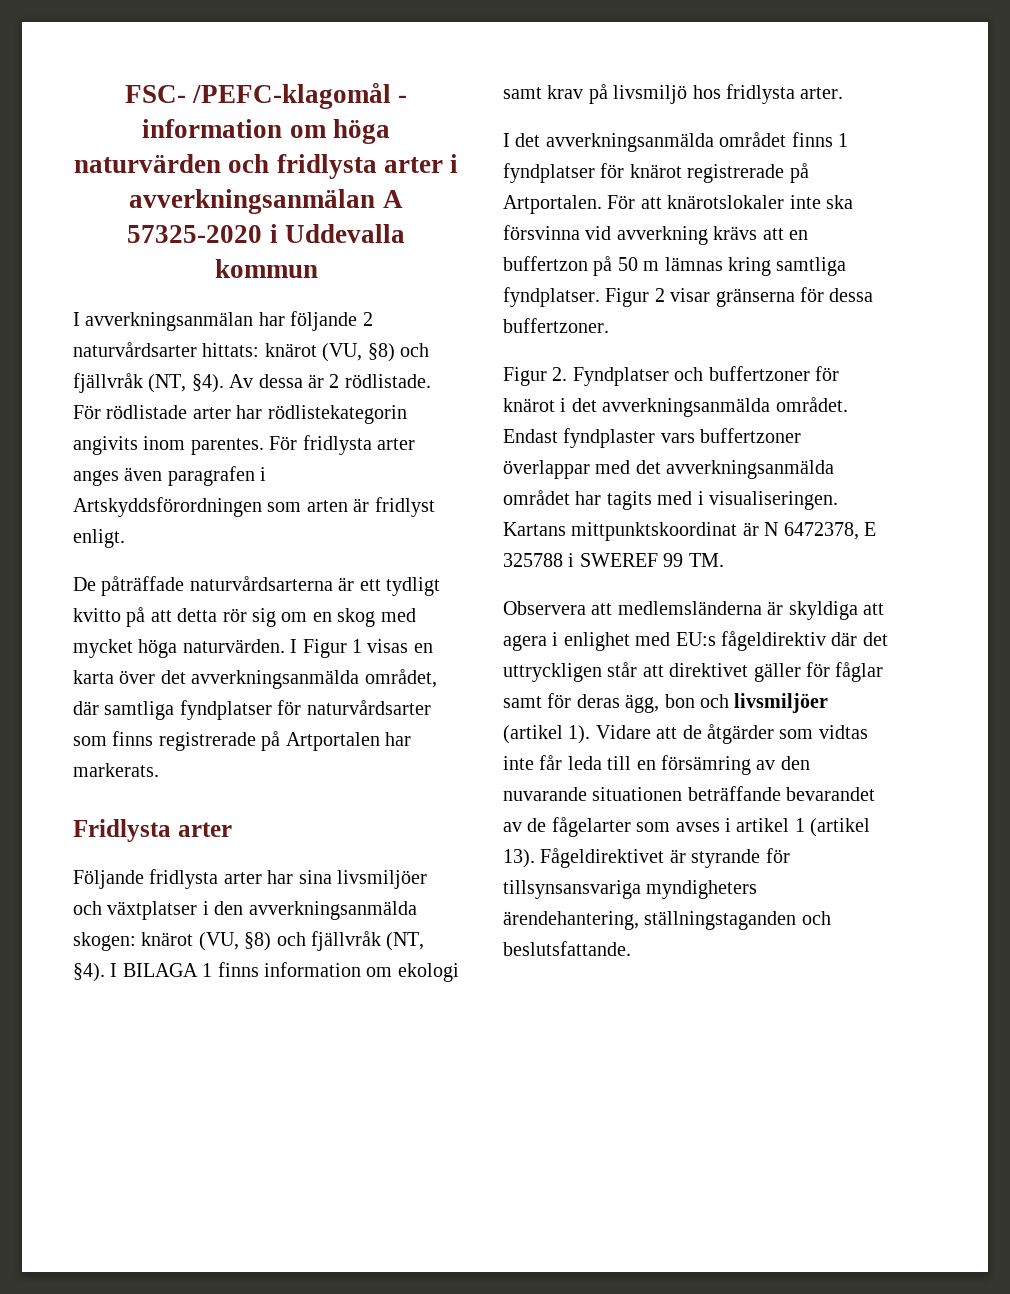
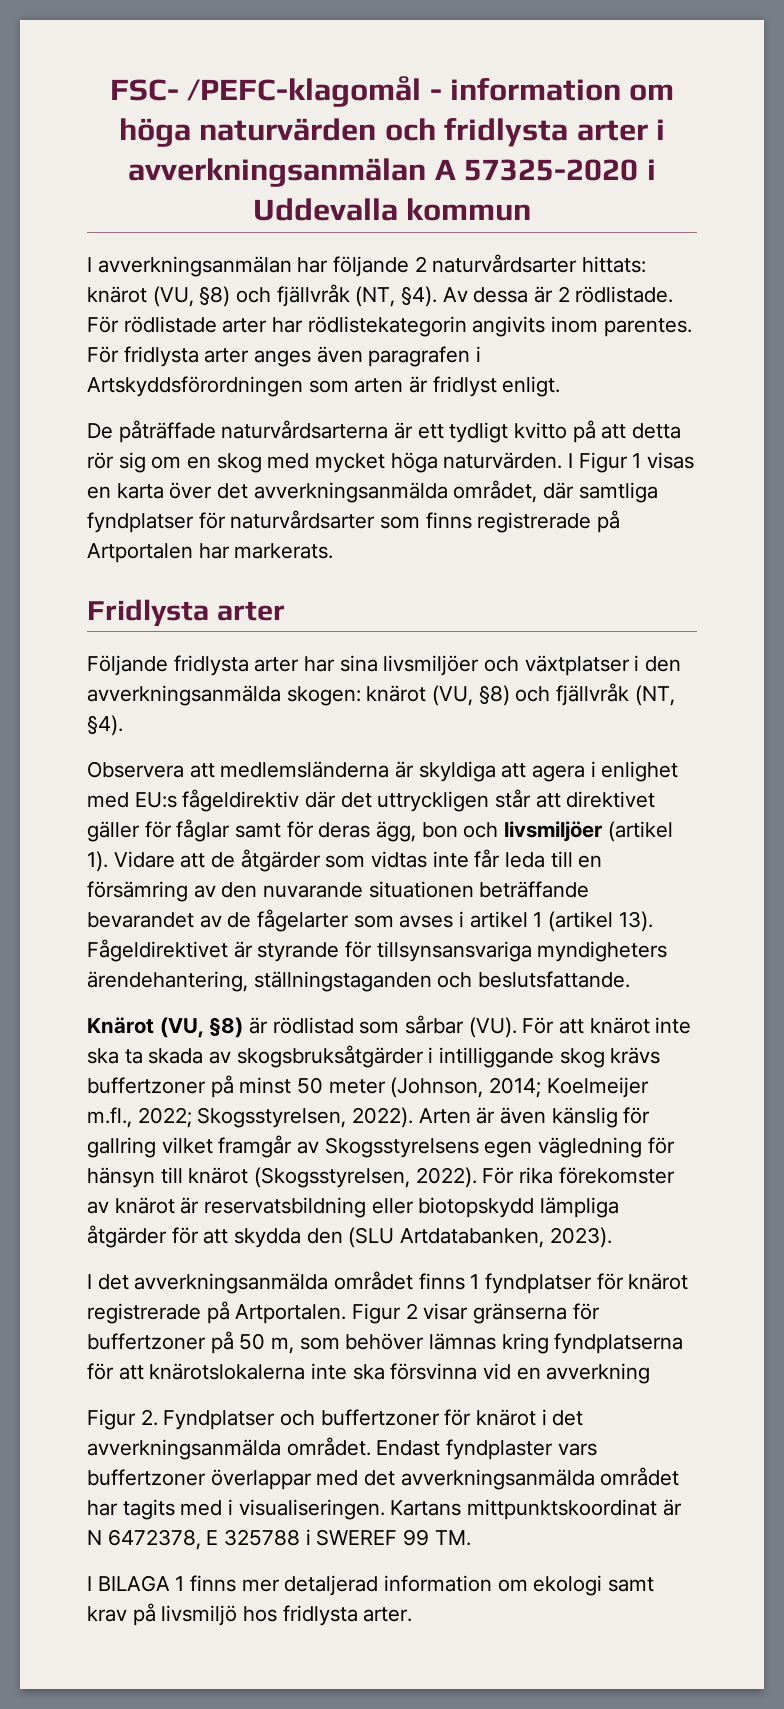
- I BILAGA 1 finns information om ekologi samt krav på livsmiljö hos fridlysta arter.
- I det avverkningsanmälda området finns 1 fyndplatser för knärot registrerade på Artportalen. För att knärotslokaler inte ska försvinna vid avverkning krävs att en buffertzon på 50 m lämnas kring samtliga fyndplatser. Figur 2 visar gränserna för dessa buffertzoner.
- Figur 2. Fyndplatser och buffertzoner för knärot i det avverkningsanmälda området. Endast fyndplaster vars buffertzoner överlappar med det avverkningsanmälda området har tagits med i visualiseringen. Kartans mittpunktskoordinat är N 6472378, E 325788 i SWEREF 99 TM.
+ Knärot (VU, §8) är rödlistad som sårbar (VU). För att knärot inte ska ta skada av skogsbruksåtgärder i intilliggande skog krävs buffertzoner på minst 50 meter (Johnson, 2014; Koelmeijer m.fl., 2022; Skogsstyrelsen, 2022). Arten är även känslig för gallring vilket framgår av Skogsstyrelsens egen vägledning för hänsyn till knärot (Skogsstyrelsen, 2022). För rika förekomster av knärot är reservatsbildning eller biotopskydd lämpliga åtgärder för att skydda den (SLU Artdatabanken, 2023).
+ I det avverkningsanmälda området finns 1 fyndplatser för knärot registrerade på Artportalen. Figur 2 visar gränserna för buffertzoner på 50 m, som behöver lämnas kring fyndplatserna för att knärotslokalerna inte ska försvinna vid en avverkning
+ Figur 2. Fyndplatser och buffertzoner för knärot i det avverkningsanmälda området. Endast fyndplaster vars buffertzoner överlappar med det avverkningsanmälda området har tagits med i visualiseringen. Kartans mittpunktskoordinat är N 6472378, E 325788 i SWEREF 99 TM.
+ I BILAGA 1 finns mer detaljerad information om ekologi samt krav på livsmiljö hos fridlysta arter.

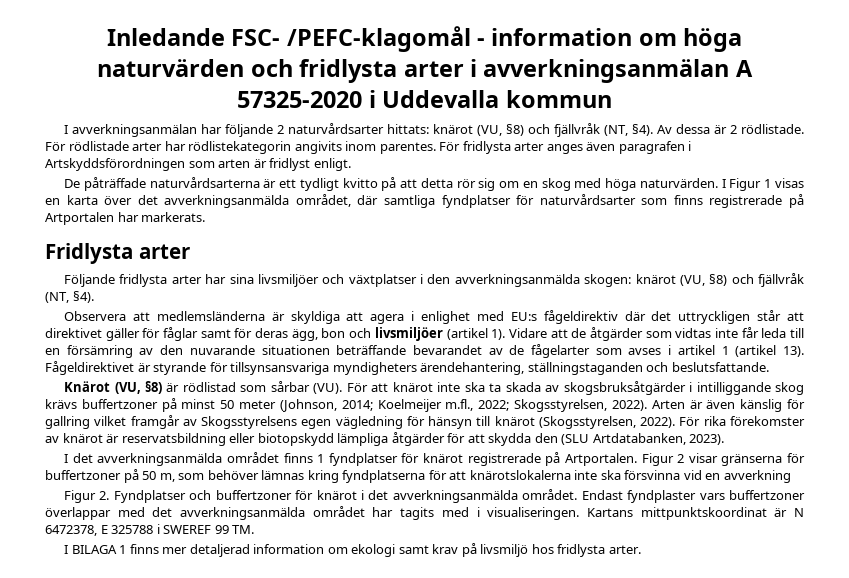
- FSC- /PEFC-klagomål - information om höga naturvärden och fridlysta arter i avverkningsanmälan A 57325-2020 i Uddevalla kommun
+ Inledande FSC- /PEFC-klagomål - information om höga naturvärden och fridlysta arter i avverkningsanmälan A 57325-2020 i Uddevalla kommun
- De påträffade naturvårdsarterna är ett tydligt kvitto på att detta rör sig om en skog med mycket höga naturvärden.
+ De påträffade naturvårdsarterna är ett tydligt kvitto på att detta rör sig om en skog med höga naturvärden.

